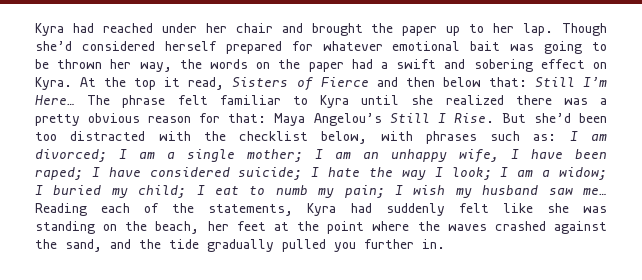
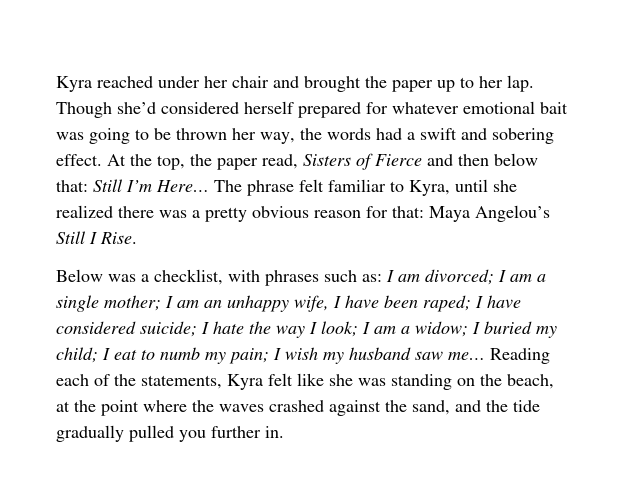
- Kyra had reached under her chair and brought the paper up to her lap.
+ Kyra reached under her chair and brought the paper up to her lap.
- Though she’d considered herself prepared for whatever emotional bait was going to be thrown her way, the words on the paper had a swift and sobering effect on Kyra. At the top it read, Sisters of Fierce and then below that: Still I’m Here…
+ Though she’d considered herself prepared for whatever emotional bait was going to be thrown her way, the words had a swift and sobering effect. At the top, the paper read, Sisters of Fierce and then below that: Still I’m Here…
- The phrase felt familiar to Kyra until she realized there was a pretty obvious reason for that:
+ The phrase felt familiar to Kyra, until she realized there was a pretty obvious reason for that:
- Maya Angelou’s Still I Rise. But she’d been too distracted with the checklist below, with phrases such as:
+ Maya Angelou’s Still I Rise.
+ Below was a checklist, with phrases such as:
- Reading each of the statements, Kyra had suddenly felt like she was standing on the beach, her feet at the point where the waves crashed against the sand, and the tide gradually pulled you further in.
+ Reading each of the statements, Kyra felt like she was standing on the beach, at the point where the waves crashed against the sand, and the tide gradually pulled you further in.

